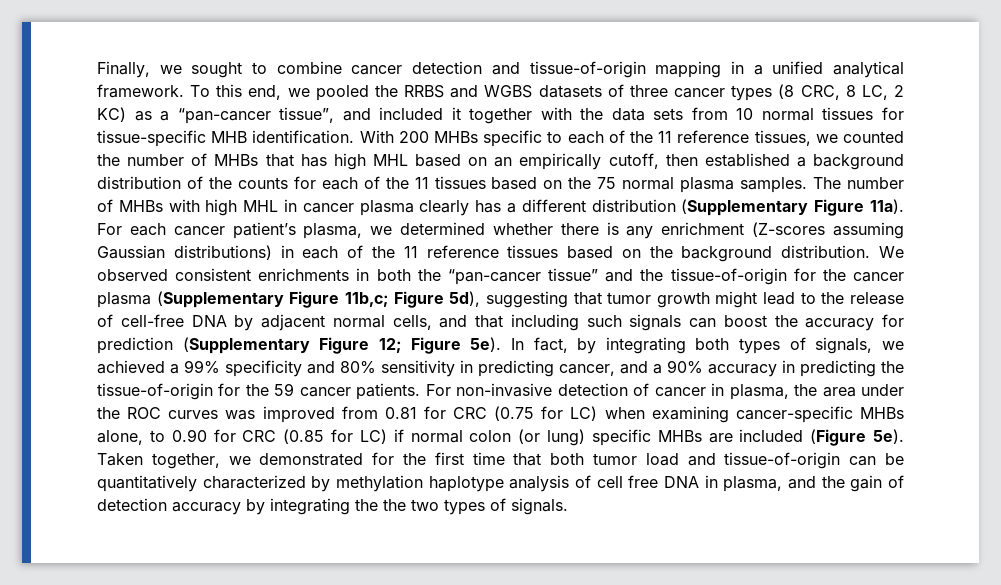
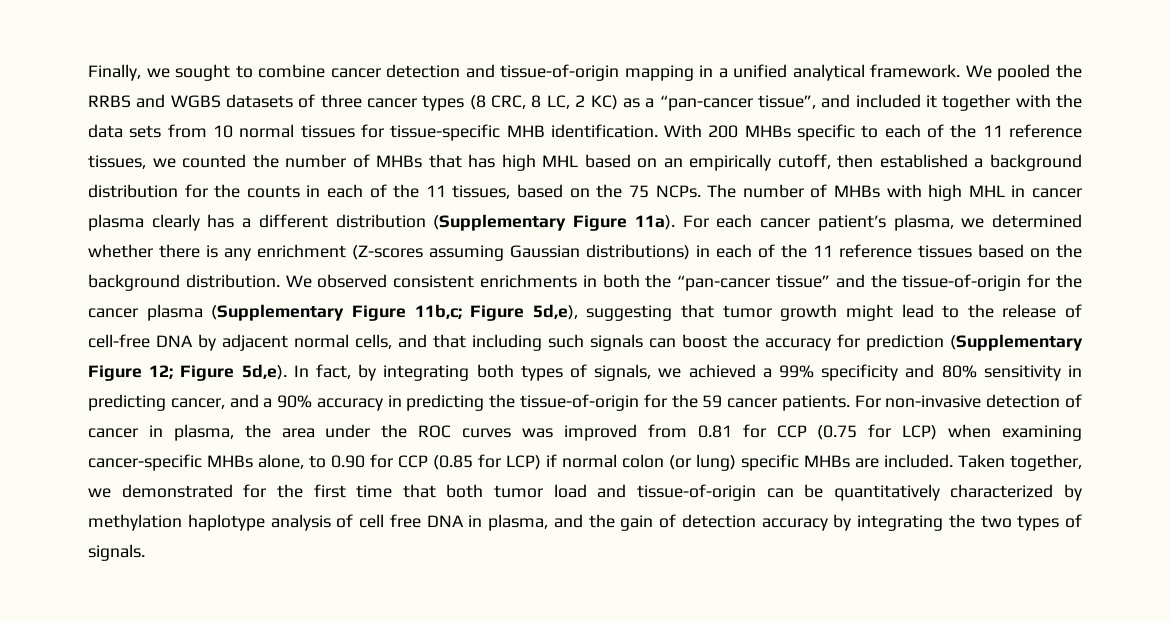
- To this end, we pooled the RRBS and WGBS datasets of three cancer types (8 CRC, 8 LC, 2 KC) as a “pan-cancer tissue”, and included it together with the data sets from 10 normal tissues for tissue-specific MHB identification.
+ We pooled the RRBS and WGBS datasets of three cancer types (8 CRC, 8 LC, 2 KC) as a “pan-cancer tissue”, and included it together with the data sets from 10 normal tissues for tissue-specific MHB identification.
- With 200 MHBs specific to each of the 11 reference tissues, we counted the number of MHBs that has high MHL based on an empirically cutoff, then established a background distribution of the counts for each of the 11 tissues based on the 75 normal plasma samples.
+ With 200 MHBs specific to each of the 11 reference tissues, we counted the number of MHBs that has high MHL based on an empirically cutoff, then established a background distribution for the counts in each of the 11 tissues, based on the 75 NCPs.
- We observed consistent enrichments in both the “pan-cancer tissue” and the tissue-of-origin for the cancer plasma (Supplementary Figure 11b,c; Figure 5d), suggesting that tumor growth might lead to the release of cell-free DNA by adjacent normal cells, and that including such signals can boost the accuracy for prediction (Supplementary Figure 12; Figure 5e).
+ We observed consistent enrichments in both the “pan-cancer tissue” and the tissue-of-origin for the cancer plasma (Supplementary Figure 11b,c; Figure 5d,e), suggesting that tumor growth might lead to the release of cell-free DNA by adjacent normal cells, and that including such signals can boost the accuracy for prediction (Supplementary Figure 12; Figure 5d,e).
- For non-invasive detection of cancer in plasma, the area under the ROC curves was improved from 0.81 for CRC (0.75 for LC) when examining cancer-specific MHBs alone, to 0.90 for CRC (0.85 for LC) if normal colon (or lung) specific MHBs are included (Figure 5e).
+ For non-invasive detection of cancer in plasma, the area under the ROC curves was improved from 0.81 for CCP (0.75 for LCP) when examining cancer-specific MHBs alone, to 0.90 for CCP (0.85 for LCP) if normal colon (or lung) specific MHBs are included.
- Taken together, we demonstrated for the first time that both tumor load and tissue-of-origin can be quantitatively characterized by methylation haplotype analysis of cell free DNA in plasma, and the gain of detection accuracy by integrating the the two types of signals.
+ Taken together, we demonstrated for the first time that both tumor load and tissue-of-origin can be quantitatively characterized by methylation haplotype analysis of cell free DNA in plasma, and the gain of detection accuracy by integrating the two types of signals.

